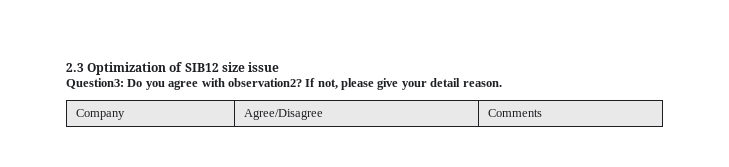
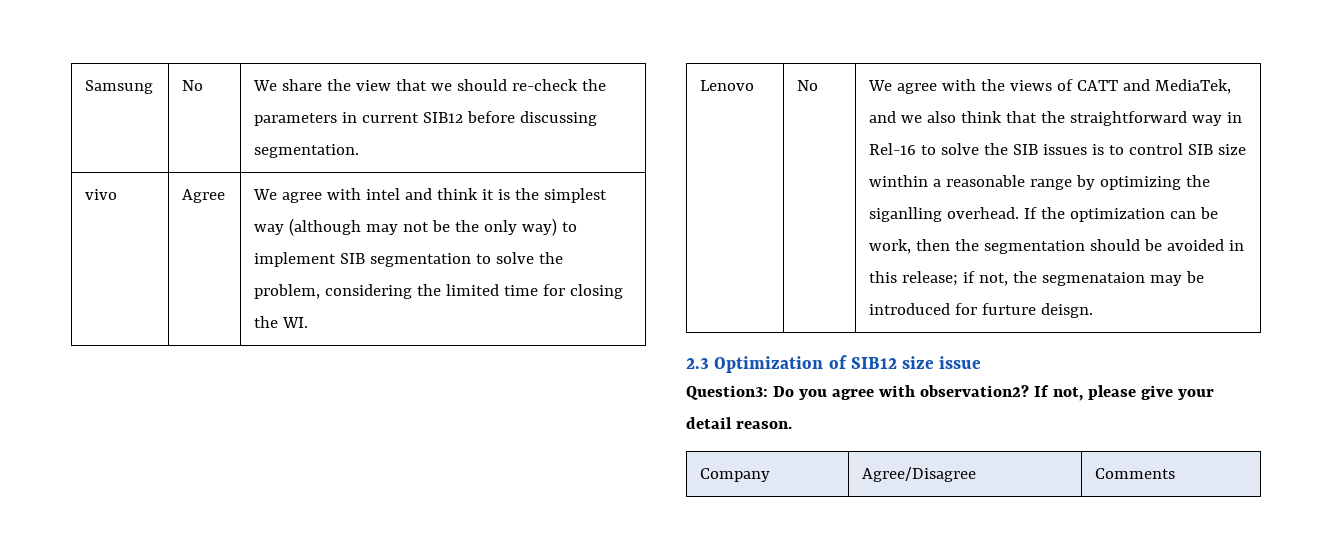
+ Samsung | No | We share the view that we should re-check the parameters in current SIB12 before discussing segmentation.
+ vivo | Agree | We agree with intel and think it is the simplest way (although may not be the only way) to implement SIB segmentation to solve the problem, considering the limited time for closing the WI.
+ Lenovo | No | We agree with the views of CATT and MediaTek, and we also think that the straightforward way in Rel-16 to solve the SIB issues is to control SIB size winthin a reasonable range by optimizing the siganlling overhead. If the optimization can be work, then the segmentation should be avoided in this release; if not, the segmenataion may be introduced for furture deisgn.

